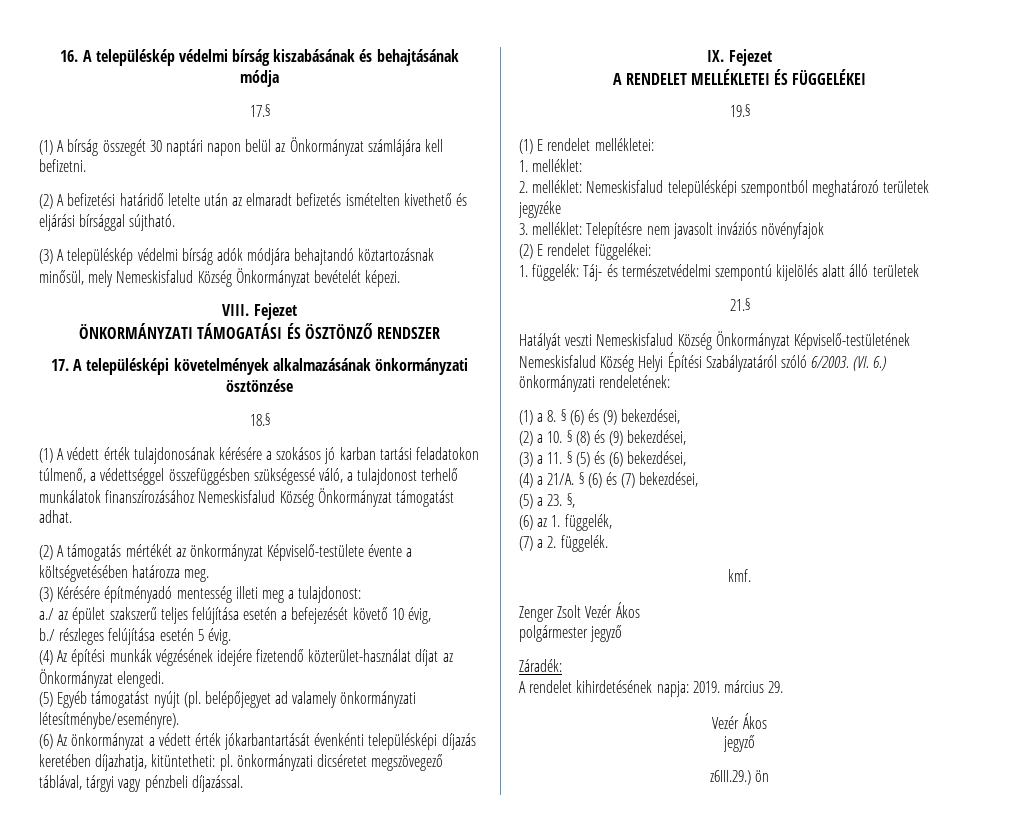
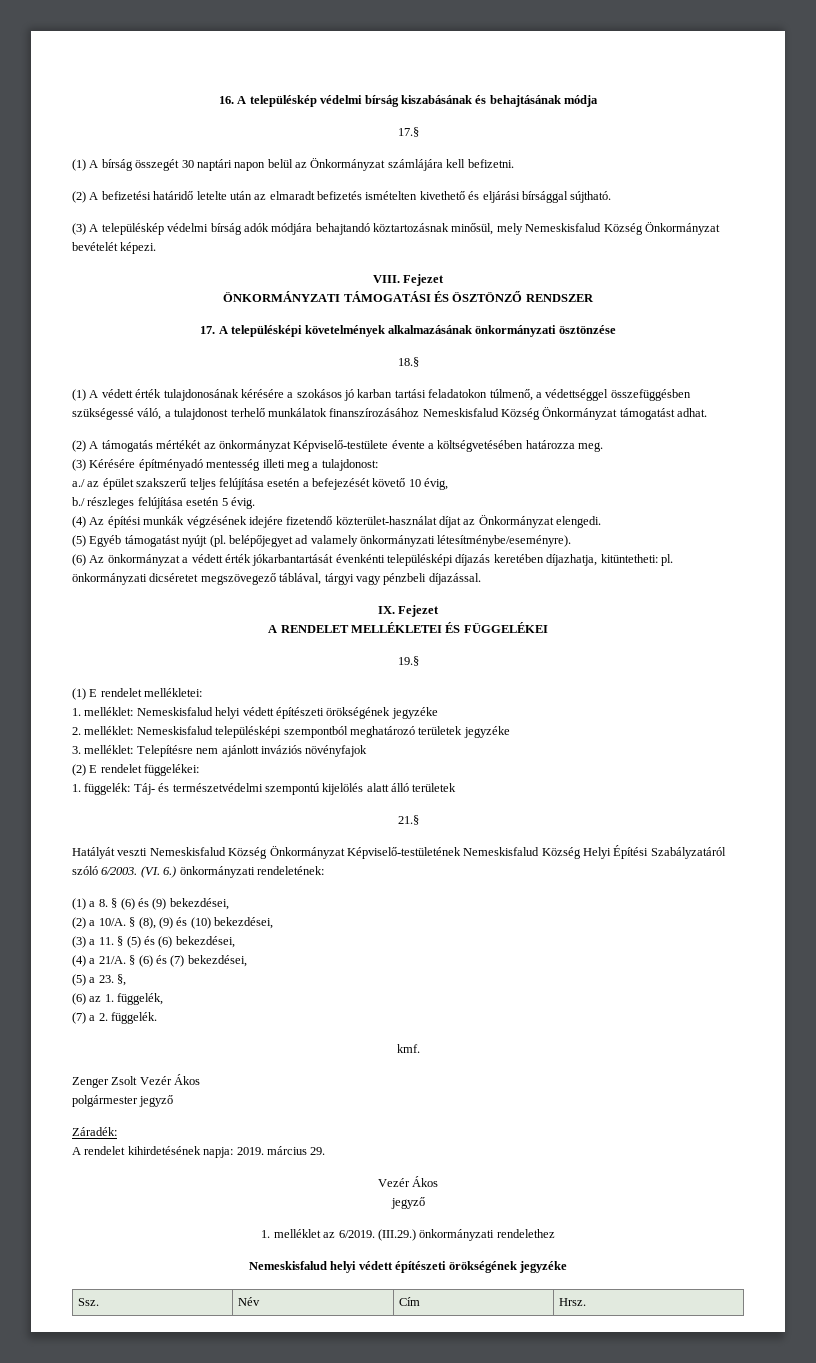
- 1. melléklet:
+ 1. melléklet: Nemeskisfalud helyi védett építészeti örökségének jegyzéke
- 3. melléklet: Telepítésre nem javasolt inváziós növényfajok
+ 3. melléklet: Telepítésre nem ajánlott inváziós növényfajok
- (2) a 10. § (8) és (9) bekezdései,
+ (2) a 10/A. § (8), (9) és (10) bekezdései,
- z6III.29.) ön
+ 1. melléklet az 6/2019. (III.29.) önkormányzati rendelethez
+ Nemeskisfalud helyi védett építészeti örökségének jegyzéke
+ Ssz. | Név | Cím | Hrsz.

